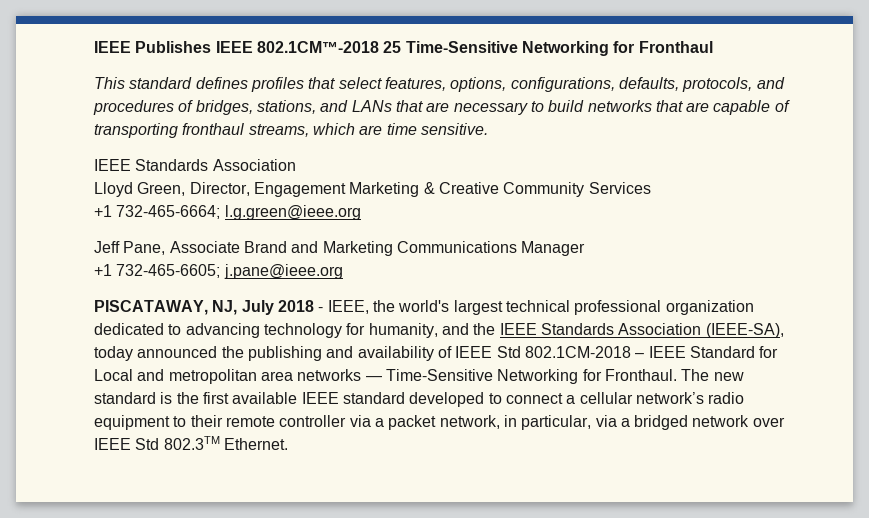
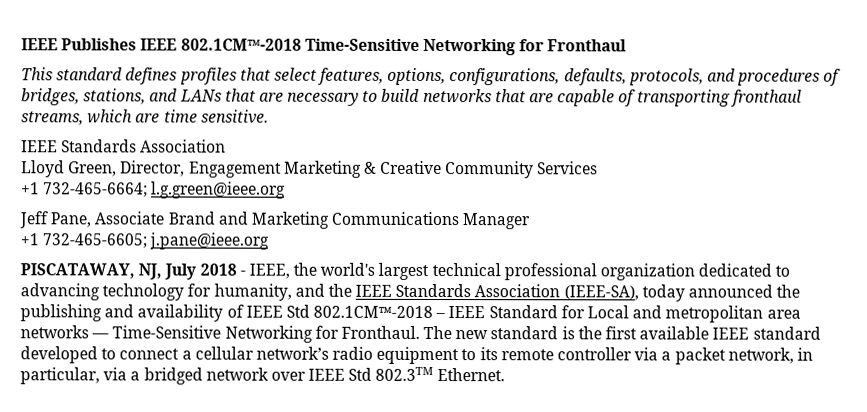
- IEEE Publishes IEEE 802.1CM™-2018 25 Time-Sensitive Networking for Fronthaul
+ IEEE Publishes IEEE 802.1CM™-2018 Time-Sensitive Networking for Fronthaul
- PISCATAWAY, NJ, July 2018 - IEEE, the world's largest technical professional organization dedicated to advancing technology for humanity, and the IEEE Standards Association (IEEE-SA), today announced the publishing and availability of IEEE Std 802.1CM-2018 – IEEE Standard for Local and metropolitan area networks — Time-Sensitive Networking for Fronthaul.
+ PISCATAWAY, NJ, July 2018 - IEEE, the world's largest technical professional organization dedicated to advancing technology for humanity, and the IEEE Standards Association (IEEE-SA), today announced the publishing and availability of IEEE Std 802.1CM™-2018 – IEEE Standard for Local and metropolitan area networks — Time-Sensitive Networking for Fronthaul.
- The new standard is the first available IEEE standard developed to connect a cellular network’s radio equipment to their remote controller via a packet network, in particular, via a bridged network over IEEE Std 802.3TM Ethernet.
+ The new standard is the first available IEEE standard developed to connect a cellular network’s radio equipment to its remote controller via a packet network, in particular, via a bridged network over IEEE Std 802.3TM Ethernet.

